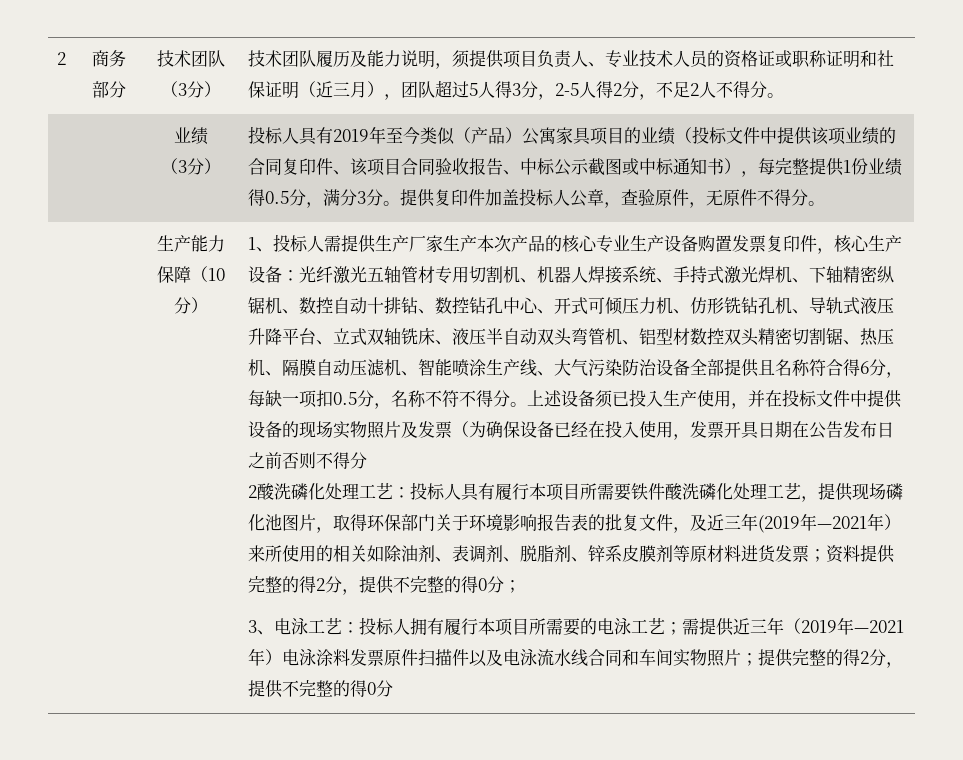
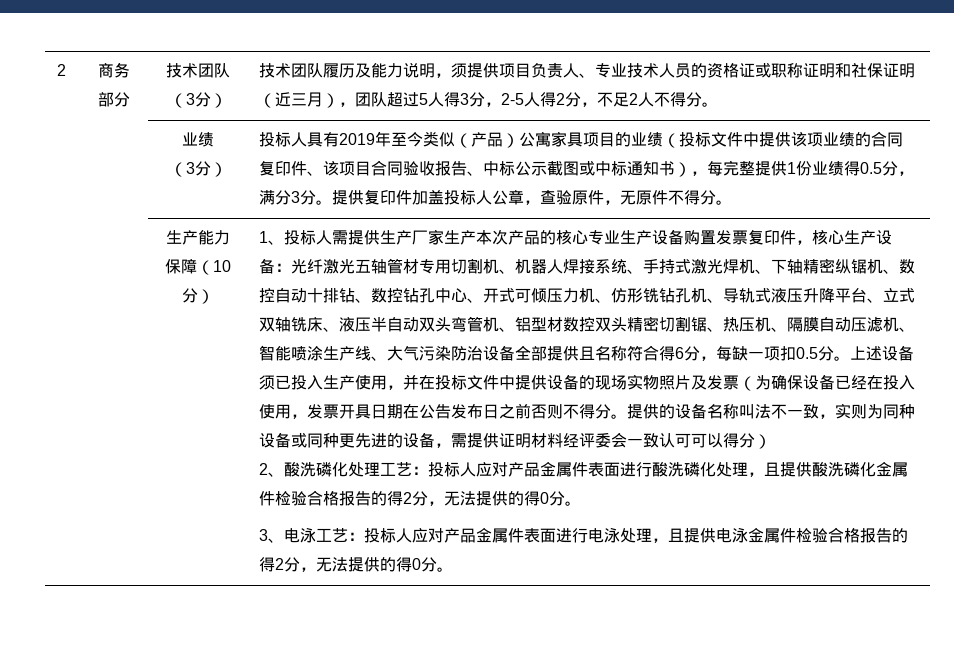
- 光纤激光五轴管材专用切割机、机器人焊接系统、手持式激光焊机、下轴精密纵锯机、数控自动十排钻、数控钻孔中心、开式可倾压力机、仿形铣钻孔机、导轨式液压升降平台、立式双轴铣床、液压半自动双头弯管机、铝型材数控双头精密切割锯、热压机、隔膜自动压滤机、智能喷涂生产线、大气污染防治设备全部提供且名称符合得6分，每缺一项扣0.5分，名称不符不得分。
+ 光纤激光五轴管材专用切割机、机器人焊接系统、手持式激光焊机、下轴精密纵锯机、数控自动十排钻、数控钻孔中心、开式可倾压力机、仿形铣钻孔机、导轨式液压升降平台、立式双轴铣床、液压半自动双头弯管机、铝型材数控双头精密切割锯、热压机、隔膜自动压滤机、智能喷涂生产线、大气污染防治设备全部提供且名称符合得6分，每缺一项扣0.5分。
- 上述设备须已投入生产使用，并在投标文件中提供设备的现场实物照片及发票（为确保设备已经在投入使用，发票开具日期在公告发布日之前否则不得分
- 2酸洗磷化处理工艺：投标人具有履行本项目所需要铁件酸洗磷化处理工艺，提供现场磷化池图片，取得环保部门关于环境影响报告表的批复文件，及近三年(2019年—2021年）来所使用的相关如除油剂、表调剂、脱脂剂、锌系皮膜剂等原材料进货发票；资料提供完整的得2分，提供不完整的得0分；
+ 上述设备须已投入生产使用，并在投标文件中提供设备的现场实物照片及发票（为确保设备已经在投入使用，发票开具日期在公告发布日之前否则不得分。提供的设备名称叫法不一致，实则为同种设备或同种更先进的设备，需提供证明材料经评委会一致认可可以得分）
+ 2、酸洗磷化处理工艺：投标人应对产品金属件表面进行酸洗磷化处理，且提供酸洗磷化金属件检验合格报告的得2分，无法提供的得0分。
- 3、电泳工艺：投标人拥有履行本项目所需要的电泳工艺；需提供近三年（2019年—2021年）电泳涂料发票原件扫描件以及电泳流水线合同和车间实物照片；提供完整的得2分，提供不完整的得0分
+ 3、电泳工艺：投标人应对产品金属件表面进行电泳处理，且提供电泳金属件检验合格报告的得2分，无法提供的得0分。

